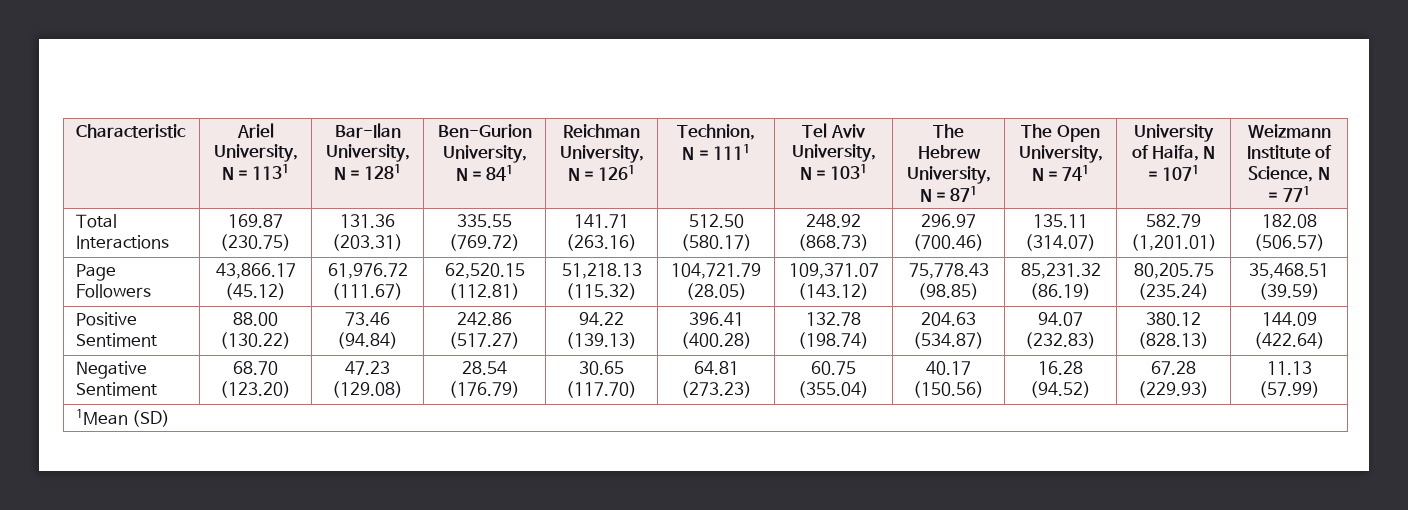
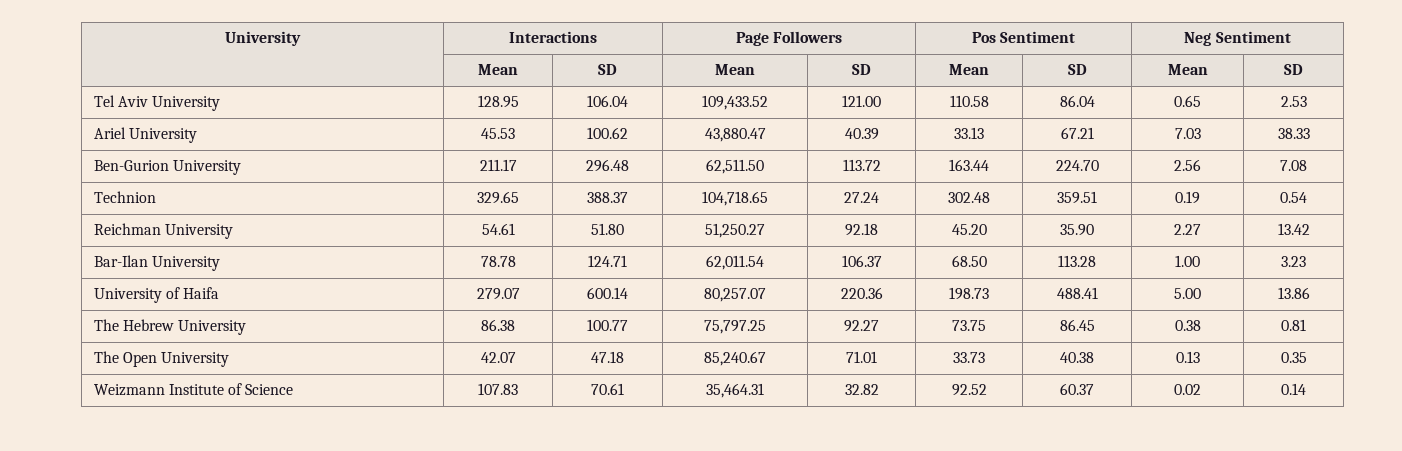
- Characteristic | Ariel University, N = 1131 | Bar-Ilan University, N = 1281 | Ben-Gurion University, N = 841 | Reichman University, N = 1261 | Technion, N = 1111 | Tel Aviv University, N = 1031 | The Hebrew University, N = 871 | The Open University, N = 741 | University of Haifa, N = 1071 | Weizmann Institute of Science, N = 771
- Total Interactions | 169.87 (230.75) | 131.36 (203.31) | 335.55 (769.72) | 141.71 (263.16) | 512.50 (580.17) | 248.92 (868.73) | 296.97 (700.46) | 135.11 (314.07) | 582.79 (1,201.01) | 182.08 (506.57)
- Page Followers | 43,866.17 (45.12) | 61,976.72 (111.67) | 62,520.15 (112.81) | 51,218.13 (115.32) | 104,721.79 (28.05) | 109,371.07 (143.12) | 75,778.43 (98.85) | 85,231.32 (86.19) | 80,205.75 (235.24) | 35,468.51 (39.59)
- Positive Sentiment | 88.00 (130.22) | 73.46 (94.84) | 242.86 (517.27) | 94.22 (139.13) | 396.41 (400.28) | 132.78 (198.74) | 204.63 (534.87) | 94.07 (232.83) | 380.12 (828.13) | 144.09 (422.64)
- Negative Sentiment | 68.70 (123.20) | 47.23 (129.08) | 28.54 (176.79) | 30.65 (117.70) | 64.81 (273.23) | 60.75 (355.04) | 40.17 (150.56) | 16.28 (94.52) | 67.28 (229.93) | 11.13 (57.99)
- 1Mean (SD)
+ University | Interactions | Page Followers | Pos Sentiment | Neg Sentiment
+ | Mean | SD | Mean | SD | Mean | SD | Mean | SD
+ Tel Aviv University | 128.95 | 106.04 | 109,433.52 | 121.00 | 110.58 | 86.04 | 0.65 | 2.53
+ Ariel University | 45.53 | 100.62 | 43,880.47 | 40.39 | 33.13 | 67.21 | 7.03 | 38.33
+ Ben-Gurion University | 211.17 | 296.48 | 62,511.50 | 113.72 | 163.44 | 224.70 | 2.56 | 7.08
+ Technion | 329.65 | 388.37 | 104,718.65 | 27.24 | 302.48 | 359.51 | 0.19 | 0.54
+ Reichman University | 54.61 | 51.80 | 51,250.27 | 92.18 | 45.20 | 35.90 | 2.27 | 13.42
+ Bar-Ilan University | 78.78 | 124.71 | 62,011.54 | 106.37 | 68.50 | 113.28 | 1.00 | 3.23
+ University of Haifa | 279.07 | 600.14 | 80,257.07 | 220.36 | 198.73 | 488.41 | 5.00 | 13.86
+ The Hebrew University | 86.38 | 100.77 | 75,797.25 | 92.27 | 73.75 | 86.45 | 0.38 | 0.81
+ The Open University | 42.07 | 47.18 | 85,240.67 | 71.01 | 33.73 | 40.38 | 0.13 | 0.35
+ Weizmann Institute of Science | 107.83 | 70.61 | 35,464.31 | 32.82 | 92.52 | 60.37 | 0.02 | 0.14

